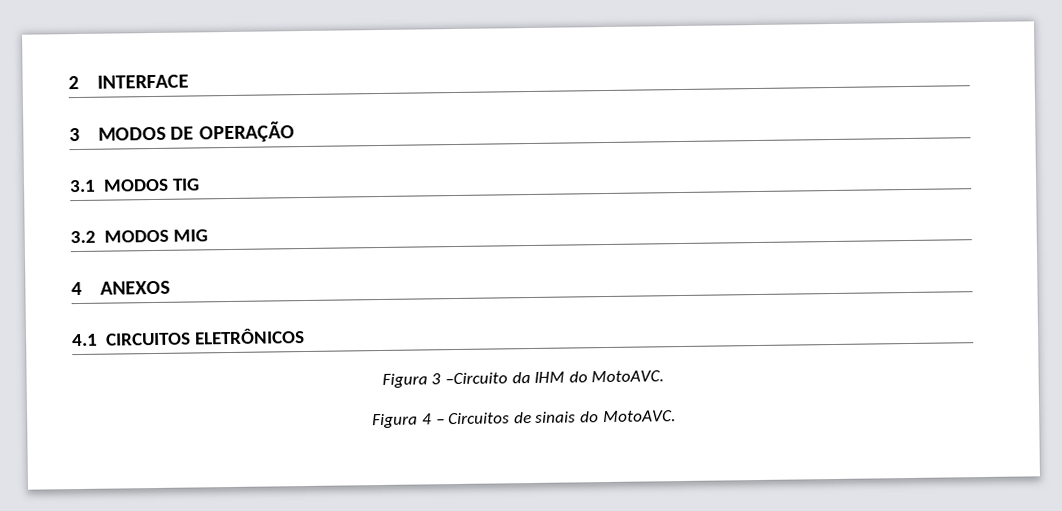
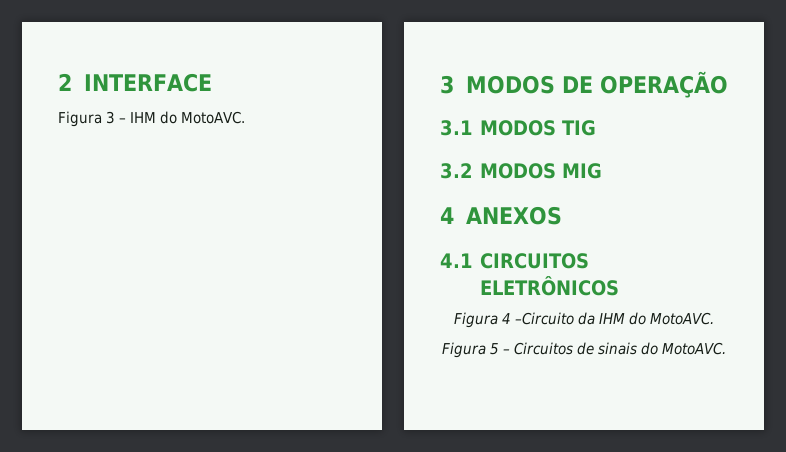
+ Figura 3 – IHM do MotoAVC.
- Figura 3 –Circuito da IHM do MotoAVC.
+ Figura 4 –Circuito da IHM do MotoAVC.
- Figura 4 – Circuitos de sinais do MotoAVC.
+ Figura 5 – Circuitos de sinais do MotoAVC.

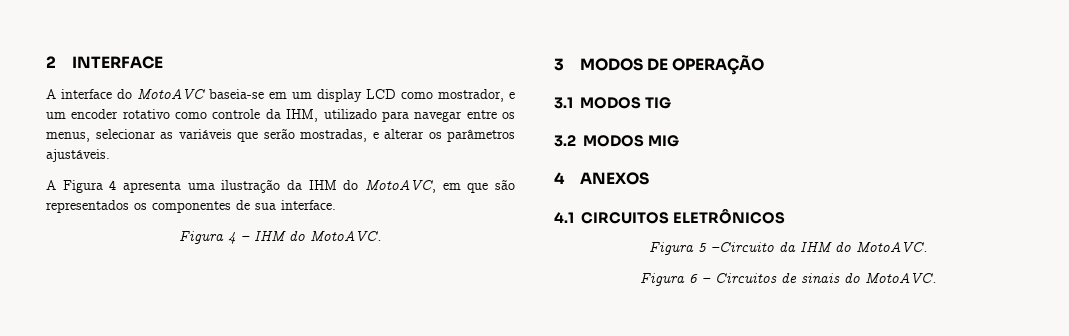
- Figura 3 – IHM do MotoAVC.
+ A interface do MotoAVC baseia-se em um display LCD como mostrador, e um encoder rotativo como controle da IHM, utilizado para navegar entre os menus, selecionar as variáveis que serão mostradas, e alterar os parâmetros ajustáveis.
+ A Figura 4 apresenta uma ilustração da IHM do MotoAVC, em que são representados os componentes de sua interface.
+ Figura 4 – IHM do MotoAVC.
- Figura 4 –Circuito da IHM do MotoAVC.
+ Figura 5 –Circuito da IHM do MotoAVC.
- Figura 5 – Circuitos de sinais do MotoAVC.
+ Figura 6 – Circuitos de sinais do MotoAVC.

